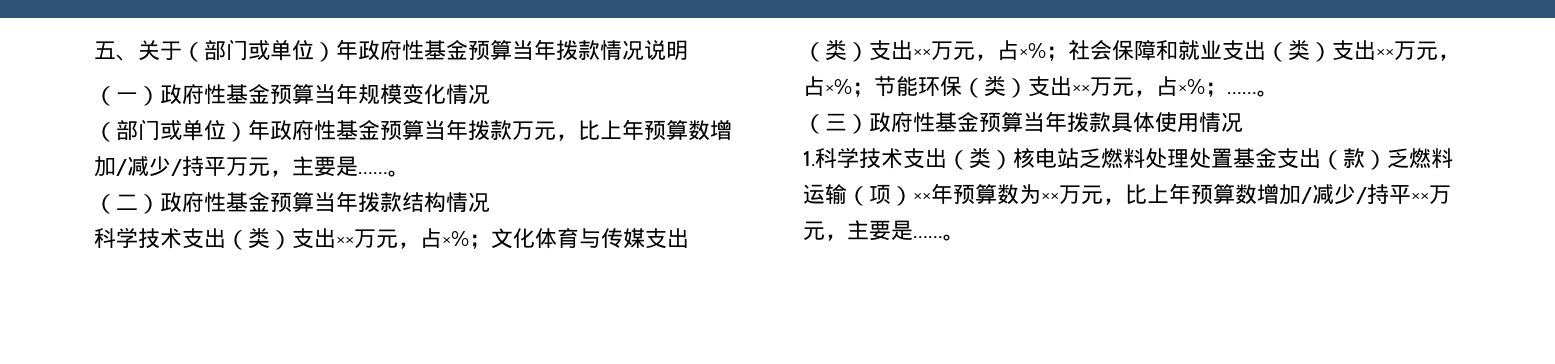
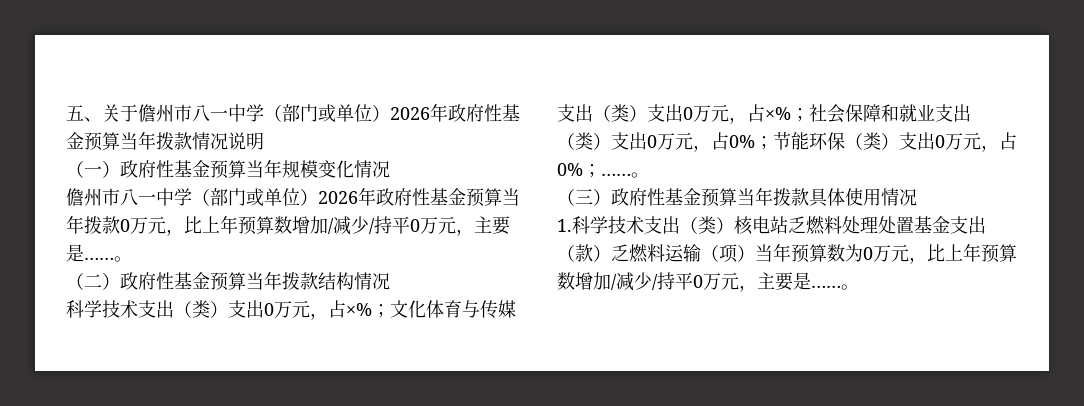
- 五、关于（部门或单位）年政府性基金预算当年拨款情况说明
+ 五、关于儋州市八一中学（部门或单位）2026年政府性基金预算当年拨款情况说明
- （部门或单位）年政府性基金预算当年拨款万元，比上年预算数增加/减少/持平万元，主要是……
+ 儋州市八一中学（部门或单位）2026年政府性基金预算当年拨款0万元，比上年预算数增加/减少/持平0万元，主要是……
- 科学技术支出（类）支出××万元，占×%；文化体育与传媒支出（类）支出××万元，占×%；社会保障和就业支出（类）支出××万元，占×%；节能环保（类）支出××万元，占×%；……
+ 科学技术支出（类）支出0万元，占×%；文化体育与传媒支出（类）支出0万元，占×%；社会保障和就业支出（类）支出0万元，占0%；节能环保（类）支出0万元，占0%；……
- 1.科学技术支出（类）核电站乏燃料处理处置基金支出（款）乏燃料运输（项）××年预算数为××万元，比上年预算数增加/减少/持平××万元，主要是……
+ 1.科学技术支出（类）核电站乏燃料处理处置基金支出（款）乏燃料运输（项）当年预算数为0万元，比上年预算数增加/减少/持平0万元，主要是……

